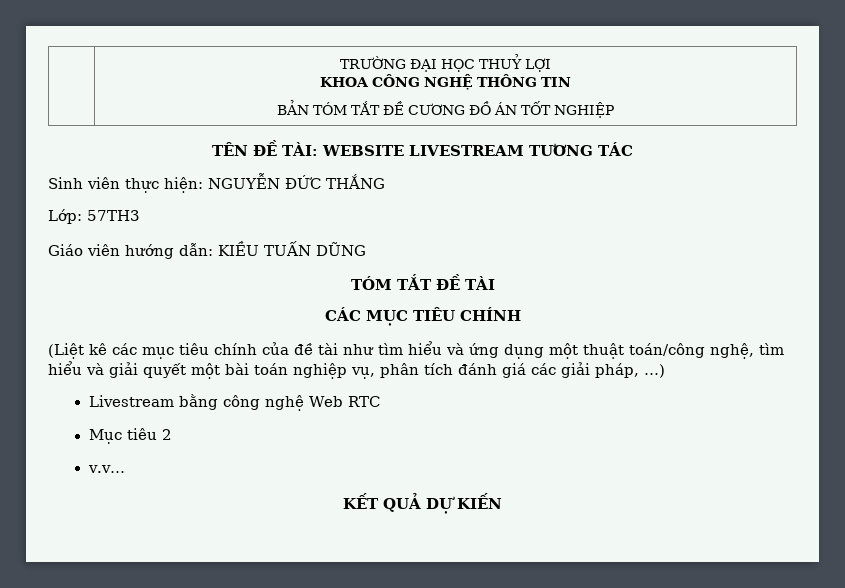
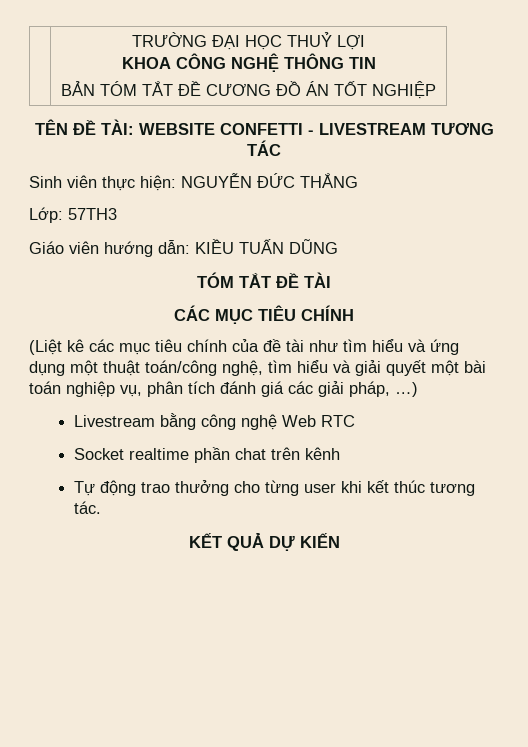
- TÊN ĐỀ TÀI: WEBSITE LIVESTREAM TƯƠNG TÁC
+ TÊN ĐỀ TÀI: WEBSITE CONFETTI - LIVESTREAM TƯƠNG TÁC
- Mục tiêu 2
- v.v…
+ Socket realtime phần chat trên kênh
+ Tự động trao thưởng cho từng user khi kết thúc tương tác.

